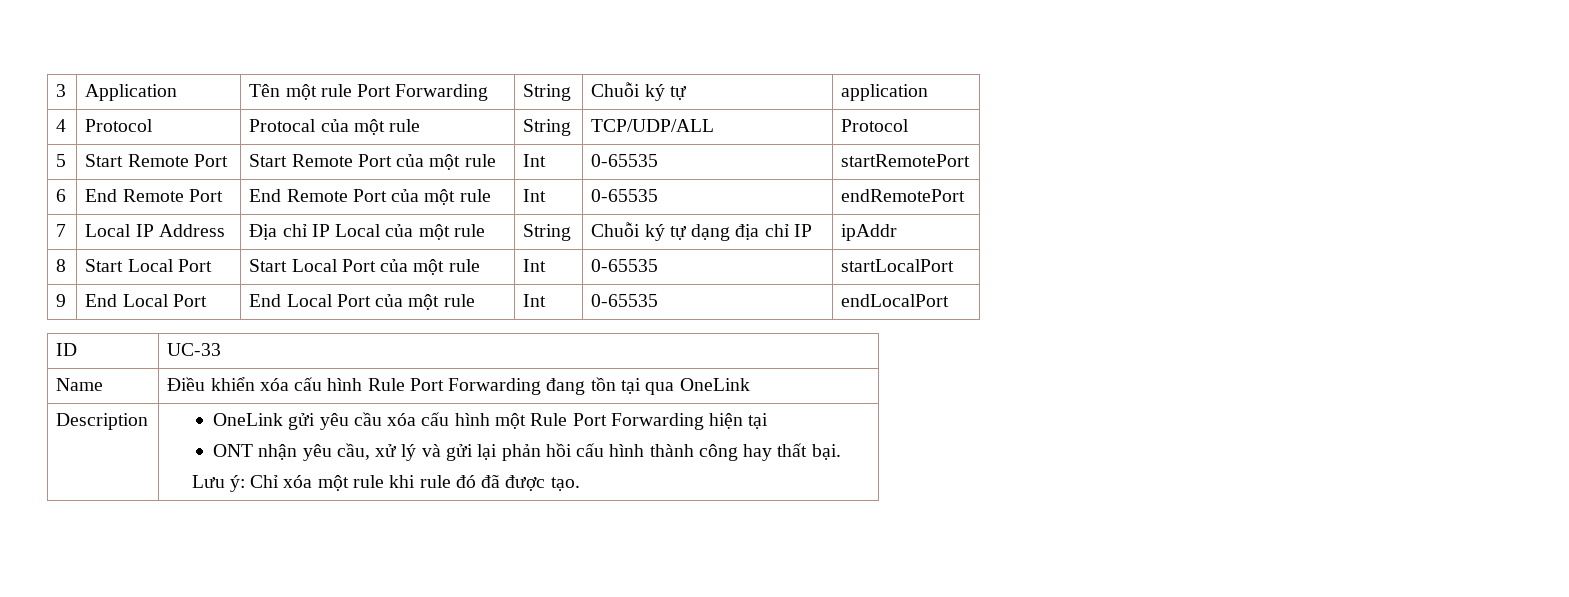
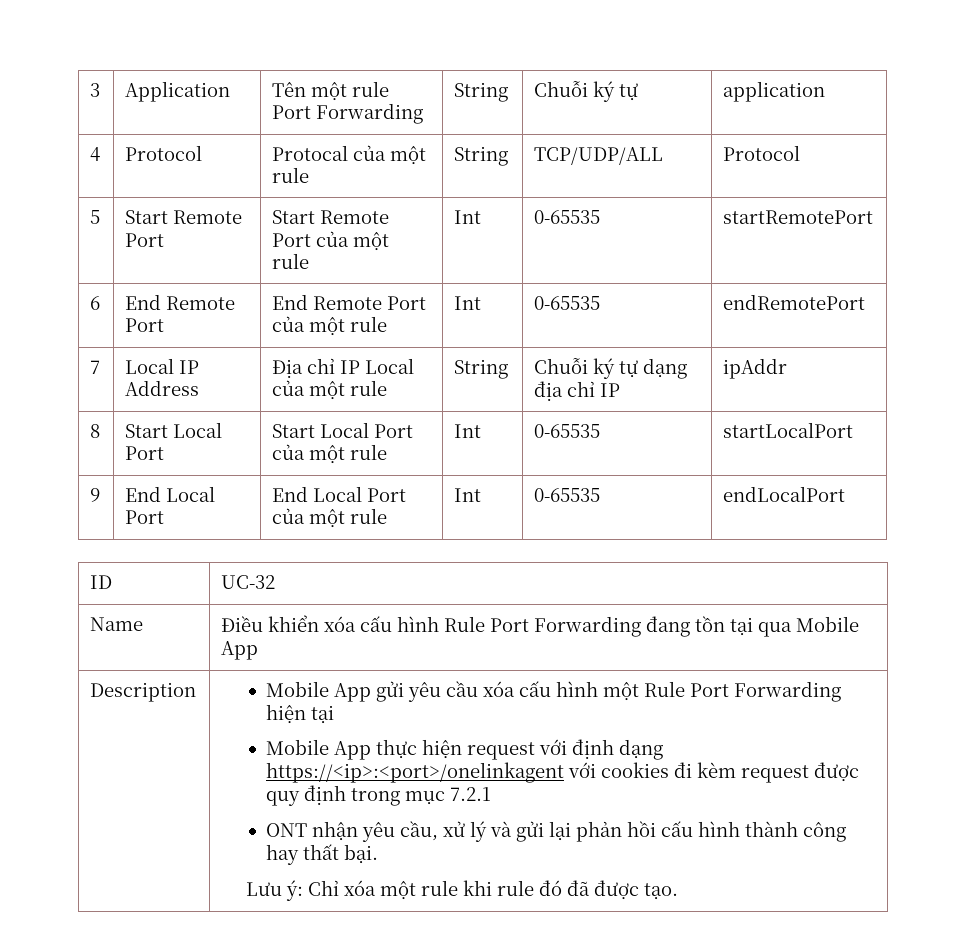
- ID | UC-33
+ ID | UC-32
- Name | Điều khiển xóa cấu hình Rule Port Forwarding đang tồn tại qua OneLink
+ Name | Điều khiển xóa cấu hình Rule Port Forwarding đang tồn tại qua Mobile App
- OneLink gửi yêu cầu xóa cấu hình một Rule Port Forwarding hiện tại
+ Mobile App gửi yêu cầu xóa cấu hình một Rule Port Forwarding hiện tại
+ Mobile App thực hiện request với định dạng https://<ip>:<port>/onelinkagent với cookies đi kèm request được quy định trong mục 7.2.1

